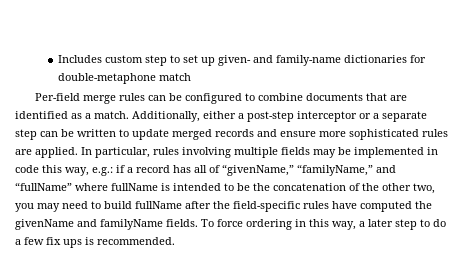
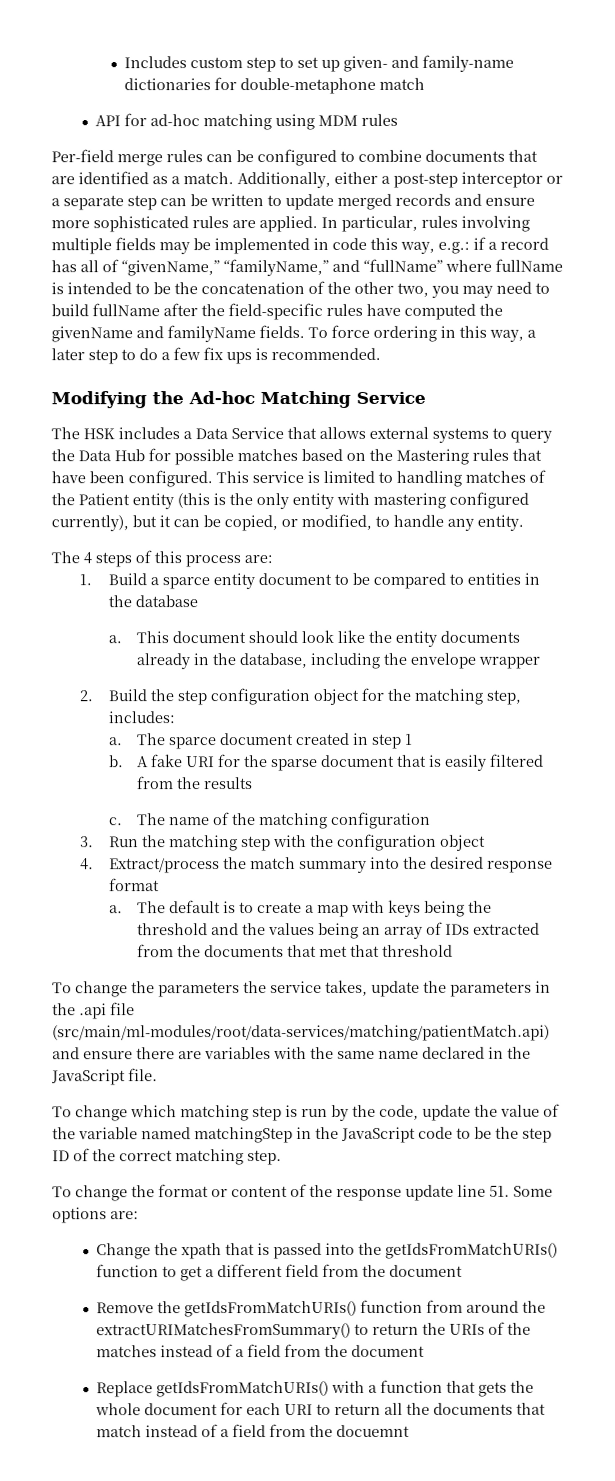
+ API for ad-hoc matching using MDM rules
+ Modifying the Ad-hoc Matching Service
+ The HSK includes a Data Service that allows external systems to query the Data Hub for possible matches based on the Mastering rules that have been configured. This service is limited to handling matches of the Patient entity (this is the only entity with mastering configured currently), but it can be copied, or modified, to handle any entity.
+ The 4 steps of this process are:
+ 1. Build a sparce entity document to be compared to entities in the database
+ a. This document should look like the entity documents already in the database, including the envelope wrapper
+ 2. Build the step configuration object for the matching step, includes:
+ a. The sparce document created in step 1
+ b. A fake URI for the sparse document that is easily filtered from the results
+ c. The name of the matching configuration
+ 3. Run the matching step with the configuration object
+ 4. Extract/process the match summary into the desired response format
+ a. The default is to create a map with keys being the threshold and the values being an array of IDs extracted from the documents that met that threshold
+ To change the parameters the service takes, update the parameters in the .api file (src/main/ml-modules/root/data-services/matching/patientMatch.api) and ensure there are variables with the same name declared in the JavaScript file.
+ To change which matching step is run by the code, update the value of the variable named matchingStep in the JavaScript code to be the step ID of the correct matching step.
+ To change the format or content of the response update line 51. Some options are:
+ Change the xpath that is passed into the getIdsFromMatchURIs() function to get a different field from the document
+ Remove the getIdsFromMatchURIs() function from around the extractURIMatchesFromSummary() to return the URIs of the matches instead of a field from the document
+ Replace getIdsFromMatchURIs() with a function that gets the whole document for each URI to return all the documents that match instead of a field from the docuemnt

